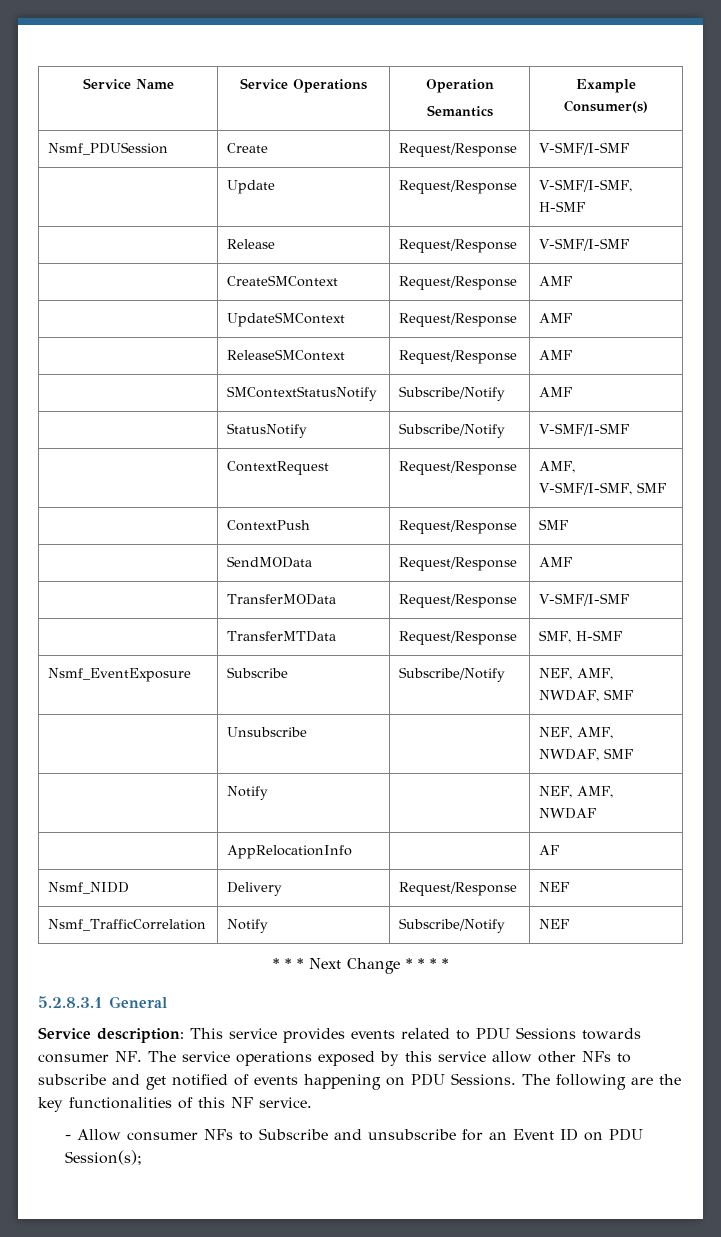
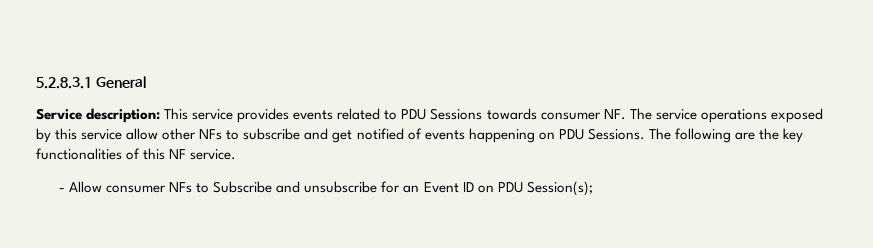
- Service Name | Service Operations | Operation
- Semantics | Example Consumer(s)
- Nsmf_PDUSession | Create | Request/Response | V-SMF/I-SMF
- | Update | Request/Response | V-SMF/I-SMF, H-SMF
- | Release | Request/Response | V-SMF/I-SMF
- | CreateSMContext | Request/Response | AMF
- | UpdateSMContext | Request/Response | AMF
- | ReleaseSMContext | Request/Response | AMF
- | SMContextStatusNotify | Subscribe/Notify | AMF
- | StatusNotify | Subscribe/Notify | V-SMF/I-SMF
- | ContextRequest | Request/Response | AMF, V-SMF/I-SMF, SMF
- | ContextPush | Request/Response | SMF
- | SendMOData | Request/Response | AMF
- | TransferMOData | Request/Response | V-SMF/I-SMF
- | TransferMTData | Request/Response | SMF, H-SMF
- Nsmf_EventExposure | Subscribe | Subscribe/Notify | NEF, AMF, NWDAF, SMF
- | Unsubscribe | | NEF, AMF, NWDAF, SMF
- | Notify | | NEF, AMF, NWDAF
- | AppRelocationInfo | | AF
- Nsmf_NIDD | Delivery | Request/Response | NEF
- Nsmf_TrafficCorrelation | Notify | Subscribe/Notify | NEF
- * * * Next Change * * * *

